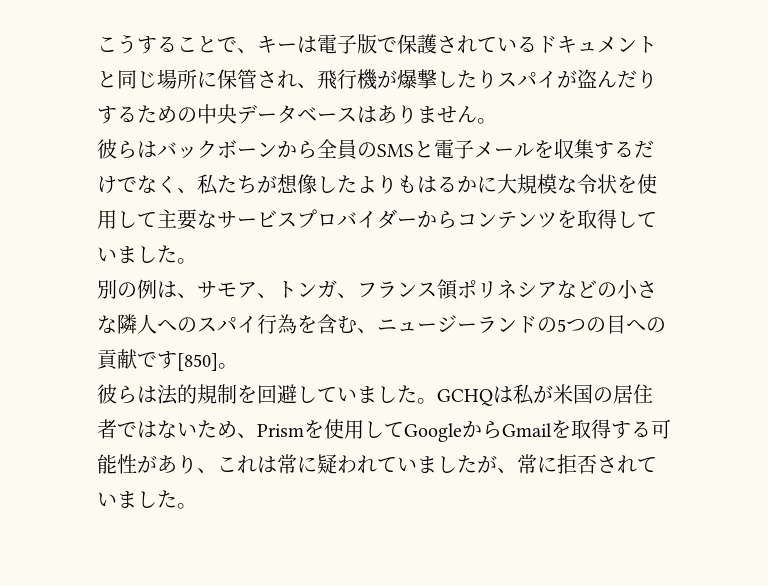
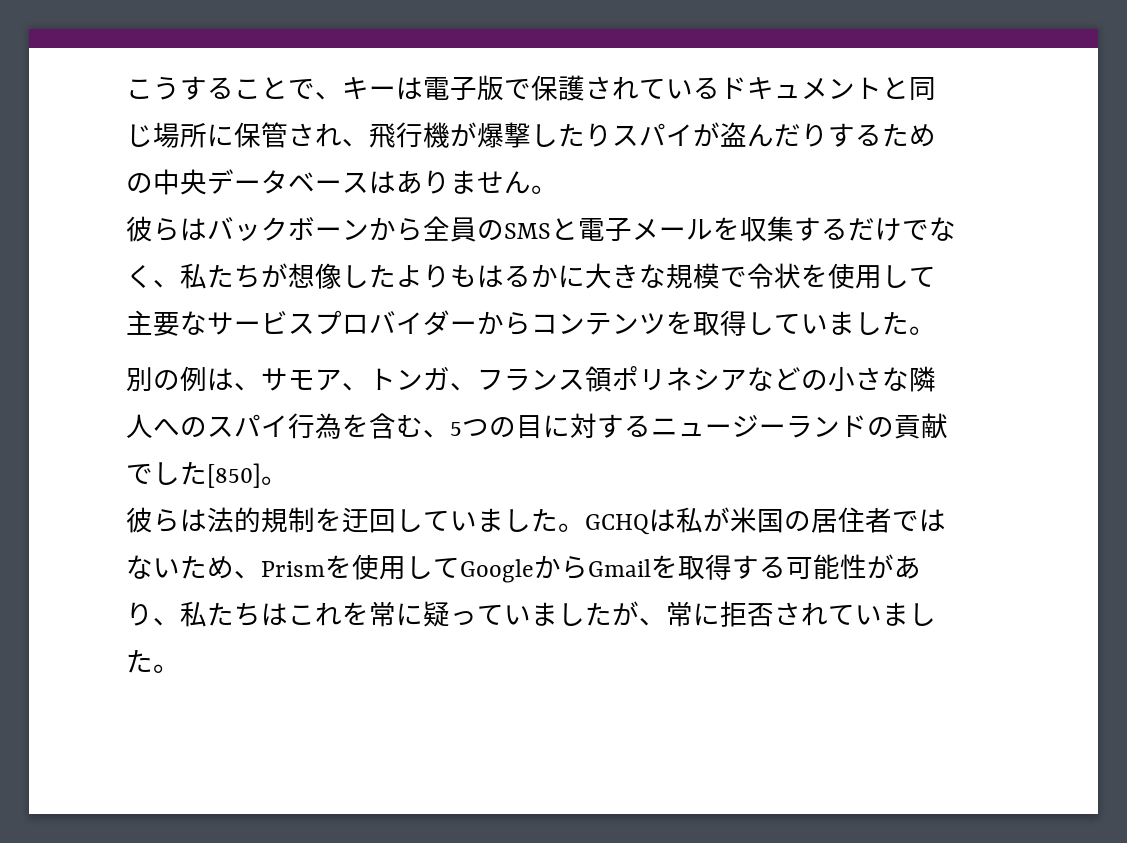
- 彼らはバックボーンから全員のSMSと電子メールを収集するだけでなく、私たちが想像したよりもはるかに大規模な令状を使用して主要なサービスプロバイダーからコンテンツを取得していました。
+ 彼らはバックボーンから全員のSMSと電子メールを収集するだけでなく、私たちが想像したよりもはるかに大きな規模で令状を使用して主要なサービスプロバイダーからコンテンツを取得していました。
- 別の例は、サモア、トンガ、フランス領ポリネシアなどの小さな隣人へのスパイ行為を含む、ニュージーランドの5つの目への貢献です[850]。
+ 別の例は、サモア、トンガ、フランス領ポリネシアなどの小さな隣人へのスパイ行為を含む、5つの目に対するニュージーランドの貢献でした[850]。
- 彼らは法的規制を回避していました。
+ 彼らは法的規制を迂回していました。
- GCHQは私が米国の居住者ではないため、Prismを使用してGoogleからGmailを取得する可能性があり、これは常に疑われていましたが、常に拒否されていました。
+ GCHQは私が米国の居住者ではないため、Prismを使用してGoogleからGmailを取得する可能性があり、私たちはこれを常に疑っていましたが、常に拒否されていました。

